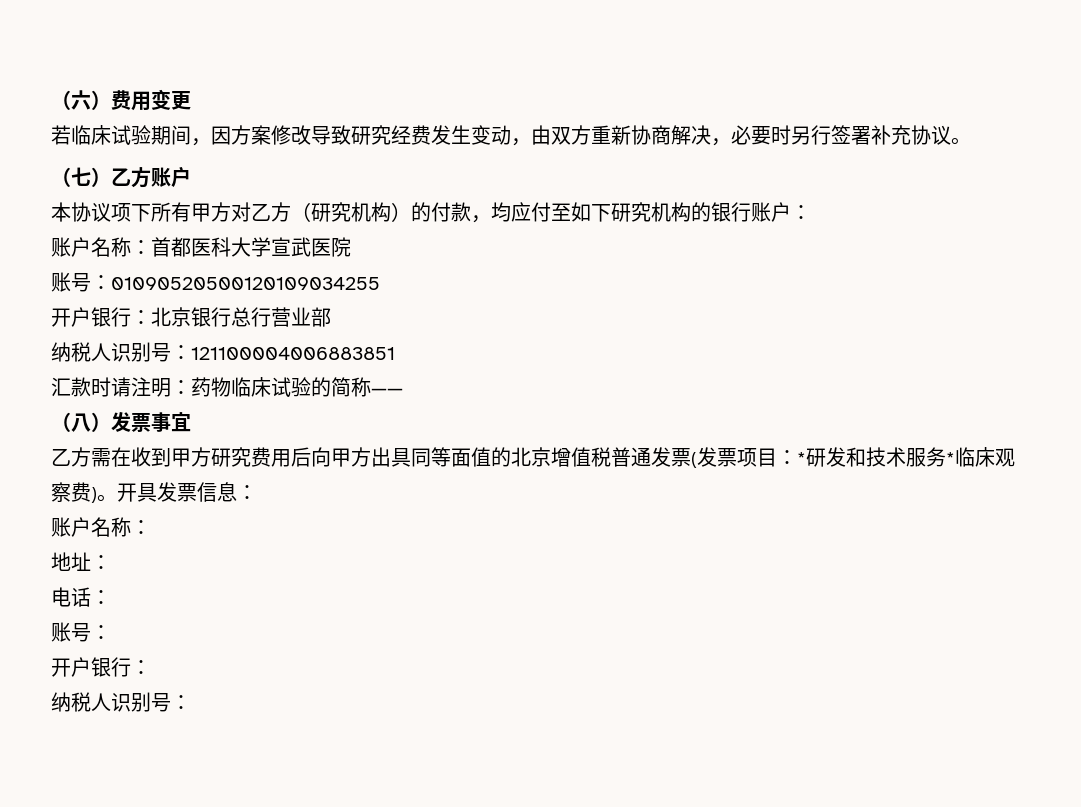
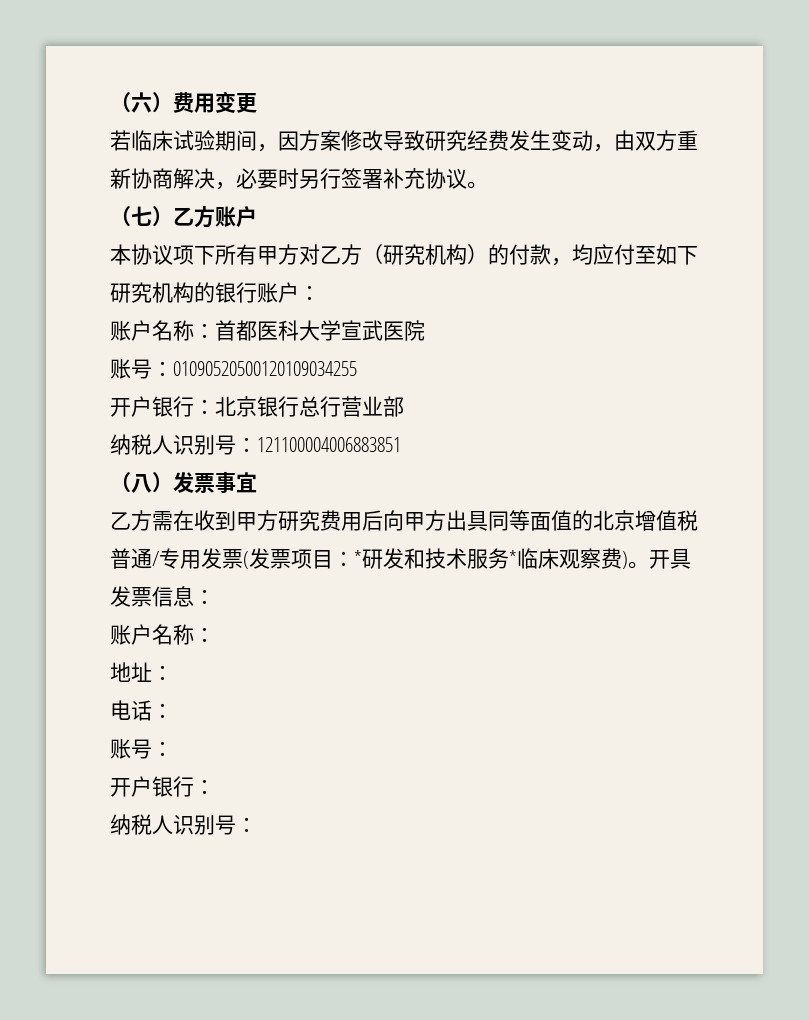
- 汇款时请注明：药物临床试验的简称——
- 乙方需在收到甲方研究费用后向甲方出具同等面值的北京增值税普通发票(发票项目：*研发和技术服务*临床观察费)。
+ 乙方需在收到甲方研究费用后向甲方出具同等面值的北京增值税普通/专用发票(发票项目：*研发和技术服务*临床观察费)。

